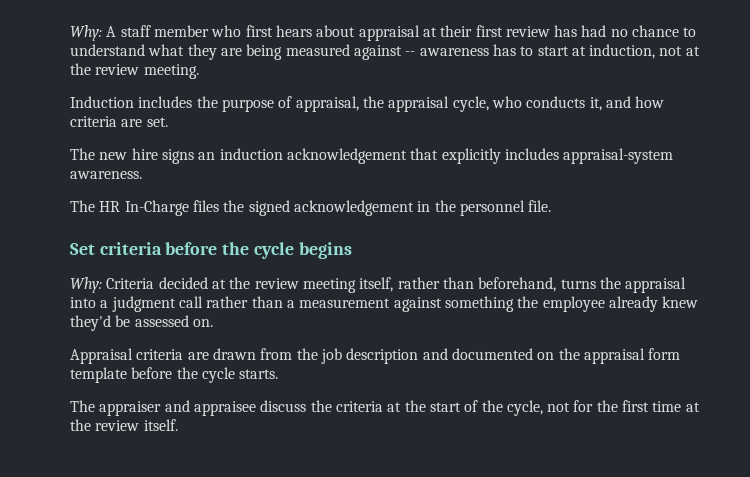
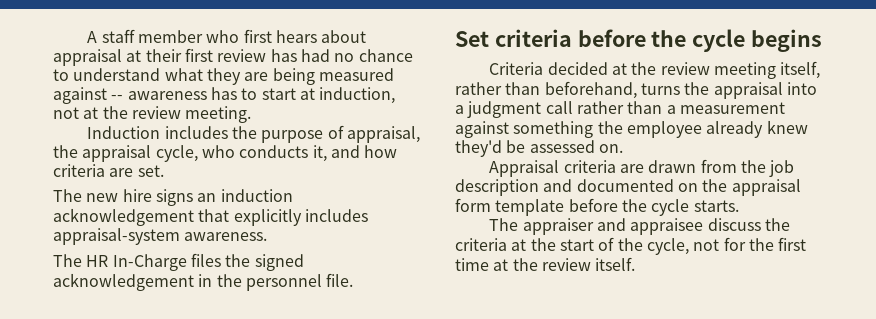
- Why: A staff member who first hears about appraisal at their first review has had no chance to understand what they are being measured against -- awareness has to start at induction, not at the review meeting.
+ A staff member who first hears about appraisal at their first review has had no chance to understand what they are being measured against -- awareness has to start at induction, not at the review meeting.
- Why: Criteria decided at the review meeting itself, rather than beforehand, turns the appraisal into a judgment call rather than a measurement against something the employee already knew they'd be assessed on.
+ Criteria decided at the review meeting itself, rather than beforehand, turns the appraisal into a judgment call rather than a measurement against something the employee already knew they'd be assessed on.

